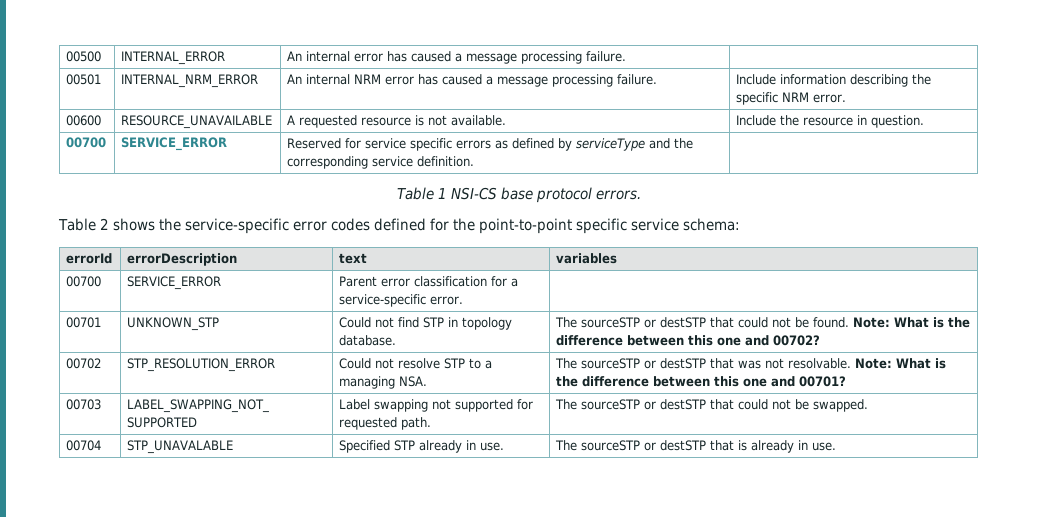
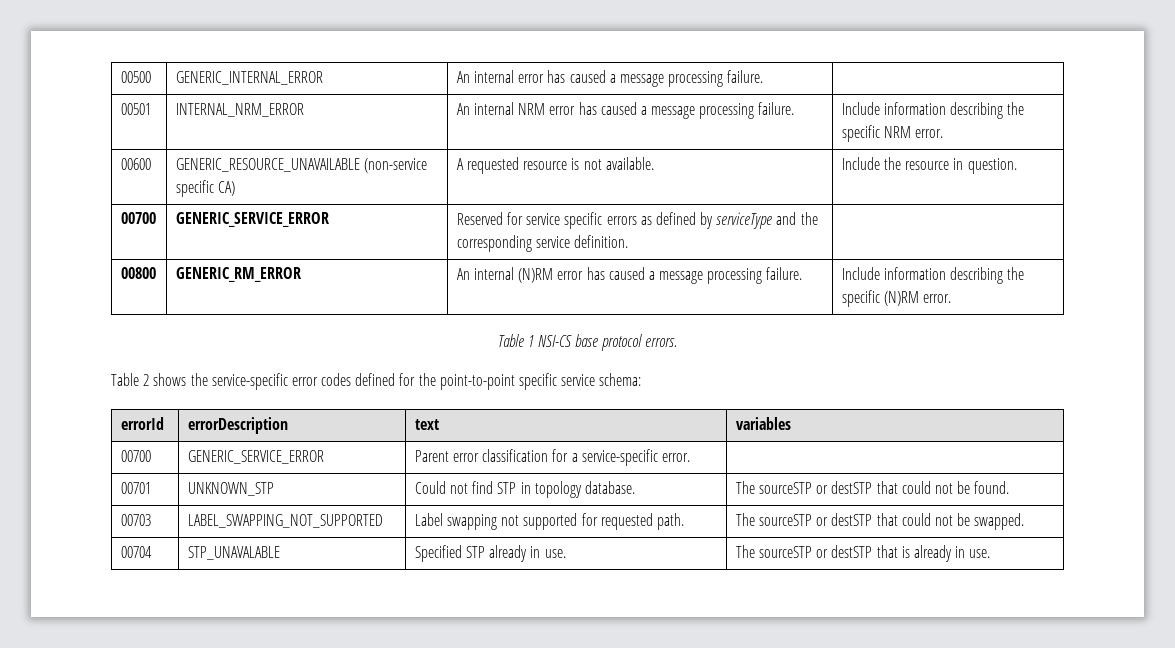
- 00500 | INTERNAL_ERROR | An internal error has caused a message processing failure. |
+ 00500 | GENERIC_INTERNAL_ERROR | An internal error has caused a message processing failure. |
- 00600 | RESOURCE_UNAVAILABLE | A requested resource is not available. | Include the resource in question.
+ 00600 | GENERIC_RESOURCE_UNAVAILABLE (non-service specific CA) | A requested resource is not available. | Include the resource in question.
- 00700 | SERVICE_ERROR | Reserved for service specific errors as defined by serviceType and the corresponding service definition. |
+ 00700 | GENERIC_SERVICE_ERROR | Reserved for service specific errors as defined by serviceType and the corresponding service definition. |
+ 00800 | GENERIC_RM_ERROR | An internal (N)RM error has caused a message processing failure. | Include information describing the specific (N)RM error.
- 00700 | SERVICE_ERROR | Parent error classification for a service-specific error. |
+ 00700 | GENERIC_SERVICE_ERROR | Parent error classification for a service-specific error. |
- 00701 | UNKNOWN_STP | Could not find STP in topology database. | The sourceSTP or destSTP that could not be found. Note: What is the difference between this one and 00702?
- 00702 | STP_RESOLUTION_ERROR | Could not resolve STP to a managing NSA. | The sourceSTP or destSTP that was not resolvable. Note: What is the difference between this one and 00701?
+ 00701 | UNKNOWN_STP | Could not find STP in topology database. | The sourceSTP or destSTP that could not be found.

